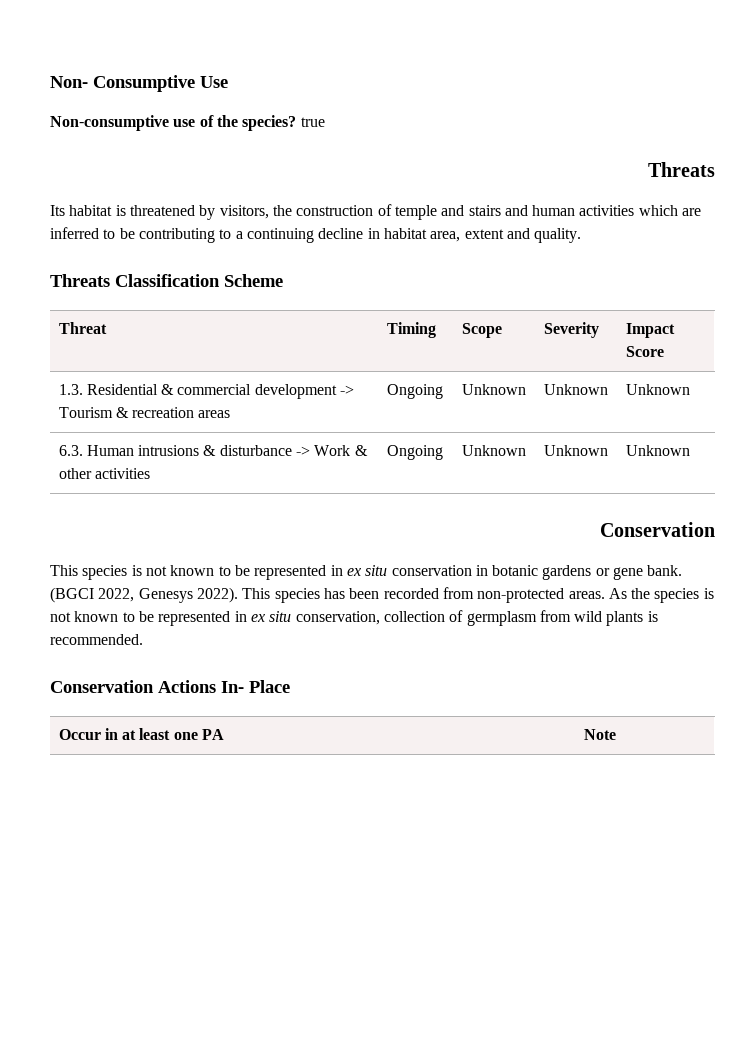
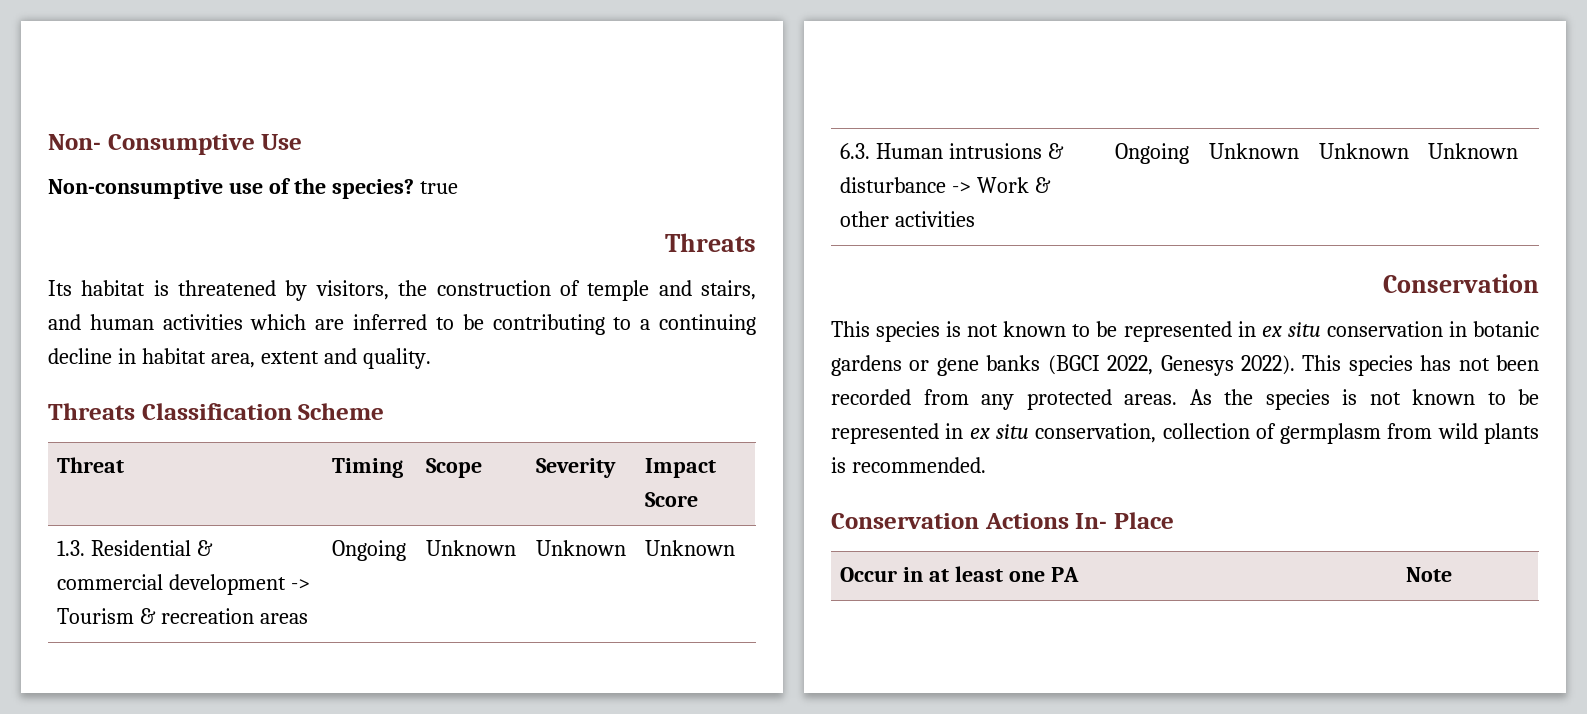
- Its habitat is threatened by visitors, the construction of temple and stairs and human activities which are inferred to be contributing to a continuing decline in habitat area, extent and quality.
+ Its habitat is threatened by visitors, the construction of temple and stairs, and human activities which are inferred to be contributing to a continuing decline in habitat area, extent and quality.
- This species is not known to be represented in ex situ conservation in botanic gardens or gene bank. (BGCI 2022, Genesys 2022).
+ This species is not known to be represented in ex situ conservation in botanic gardens or gene banks (BGCI 2022, Genesys 2022).
- This species has been recorded from non-protected areas.
+ This species has not been recorded from any protected areas.

